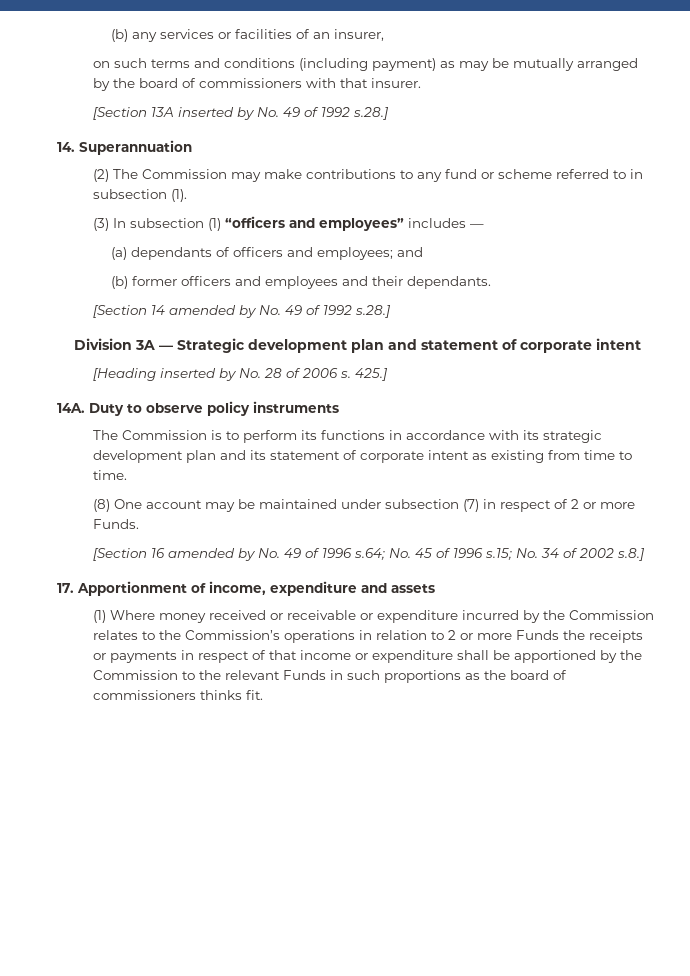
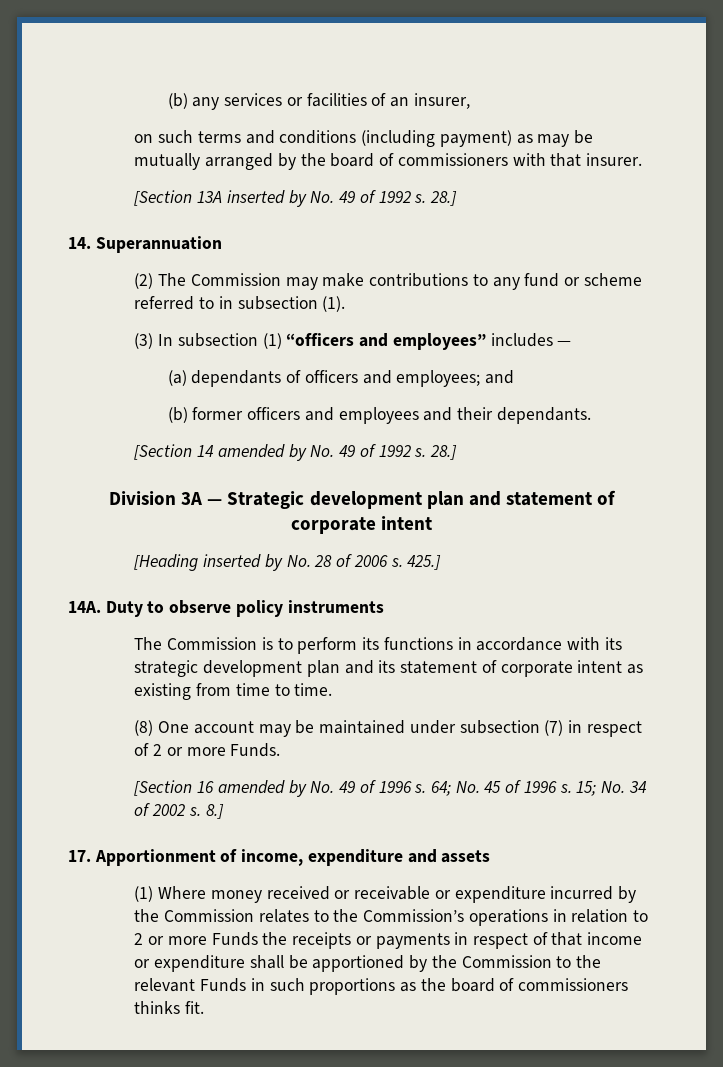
- [Section 13A inserted by No. 49 of 1992 s.28.]
+ [Section 13A inserted by No. 49 of 1992 s. 28.]
- [Section 14 amended by No. 49 of 1992 s.28.]
+ [Section 14 amended by No. 49 of 1992 s. 28.]
- [Section 16 amended by No. 49 of 1996 s.64; No. 45 of 1996 s.15; No. 34 of 2002 s.8.]
+ [Section 16 amended by No. 49 of 1996 s. 64; No. 45 of 1996 s. 15; No. 34 of 2002 s. 8.]

